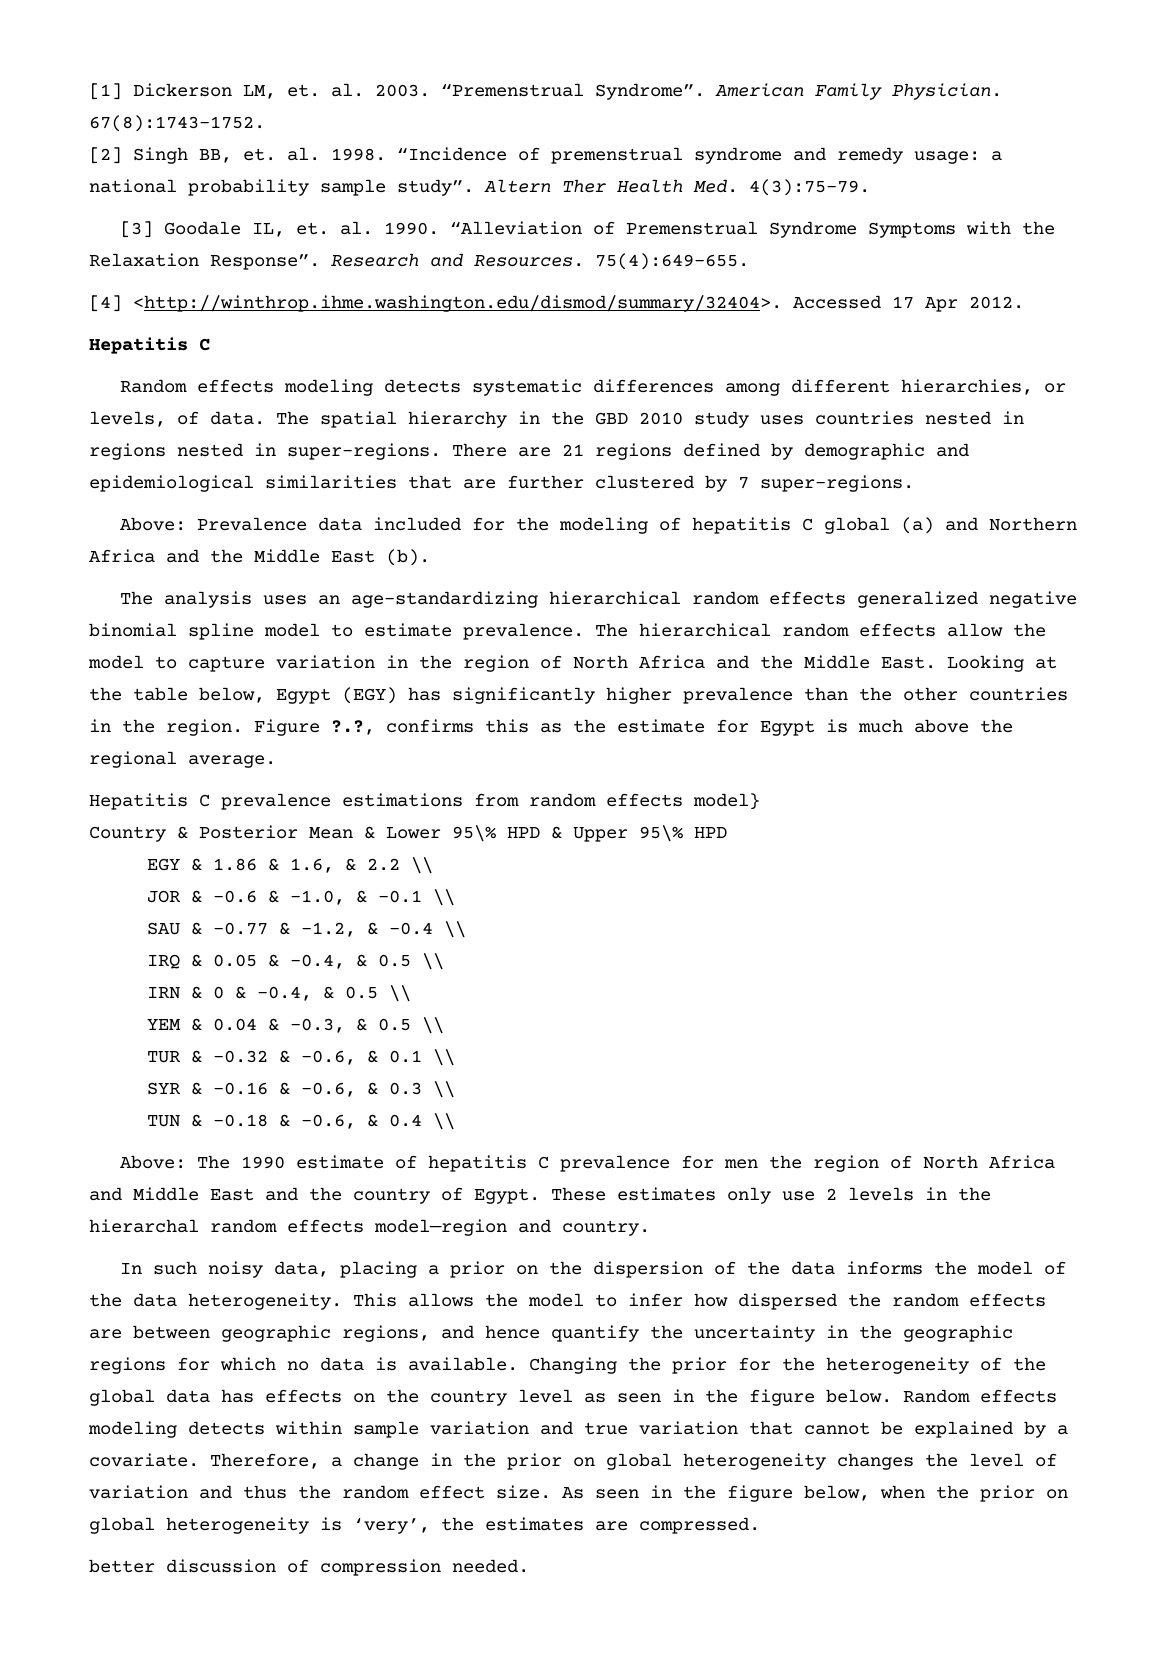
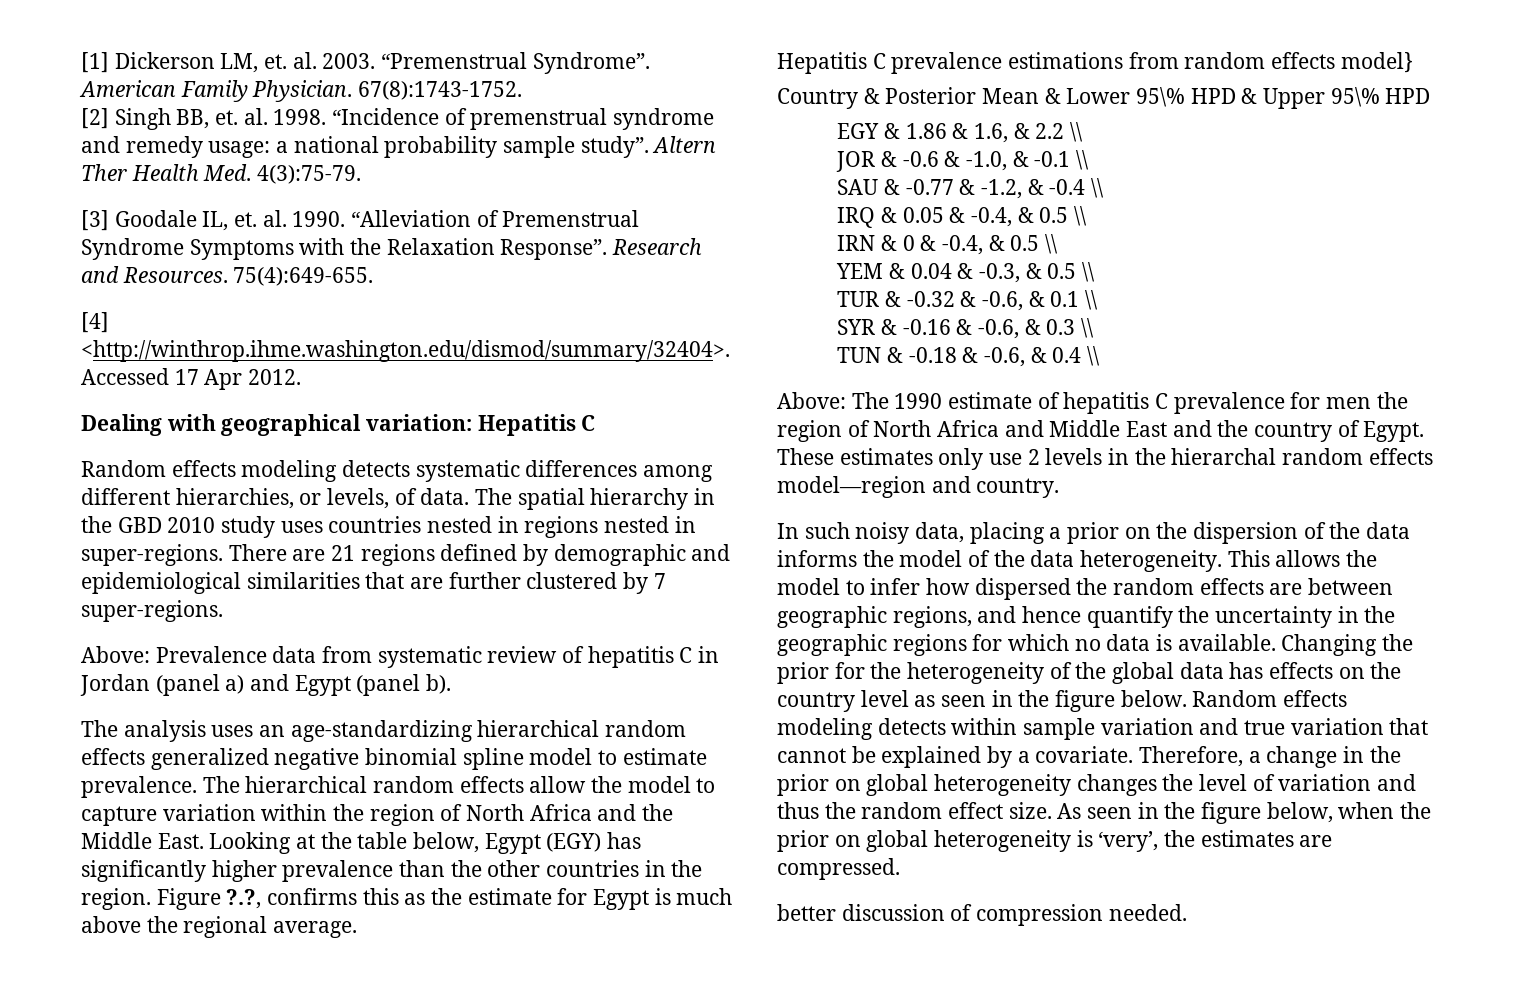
  [4] <http://winthrop.ihme.washington.edu/dismod/summary/32404>. Accessed 17 Apr 2012.
- Hepatitis C
+ Dealing with geographical variation: Hepatitis C
- Above: Prevalence data included for the modeling of hepatitis C global (a) and Northern Africa and the Middle East (b).
+ Above: Prevalence data from systematic review of hepatitis C in Jordan (panel a) and Egypt (panel b).
- The hierarchical random effects allow the model to capture variation in the region of North Africa and the Middle East.
+ The hierarchical random effects allow the model to capture variation within the region of North Africa and the Middle East.

